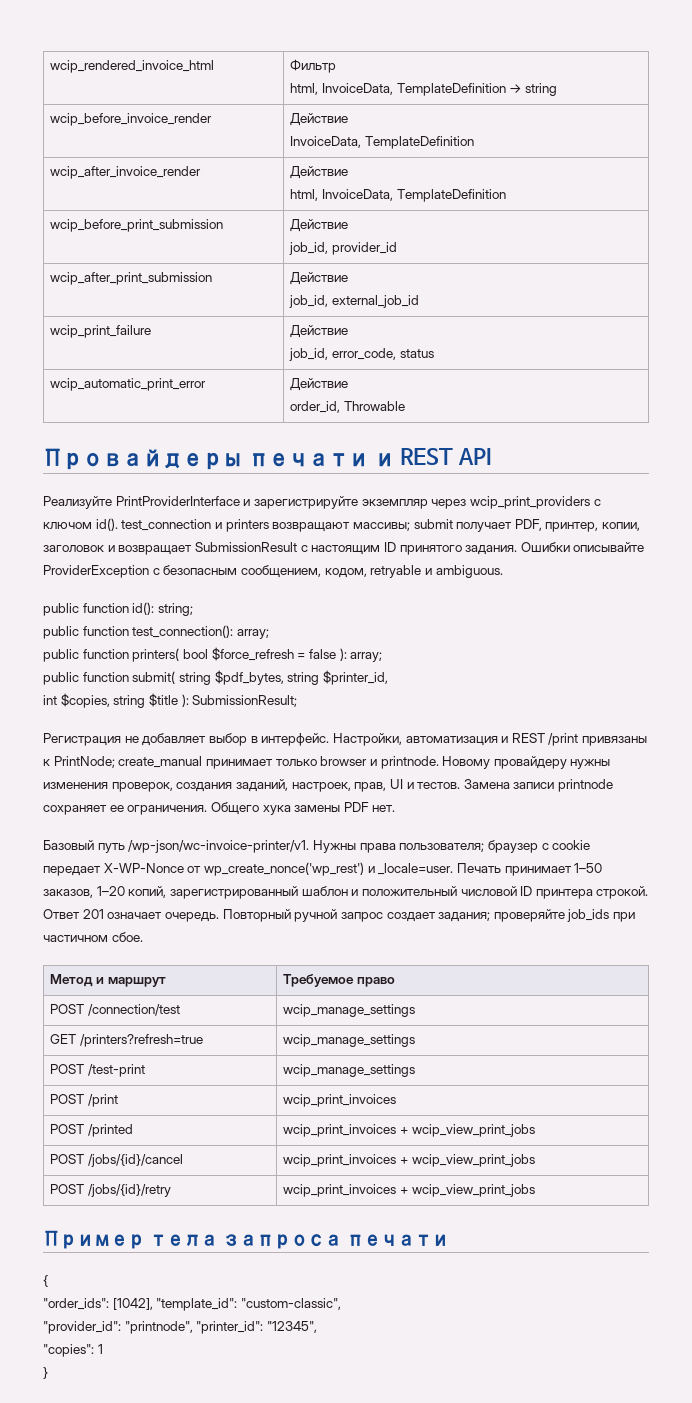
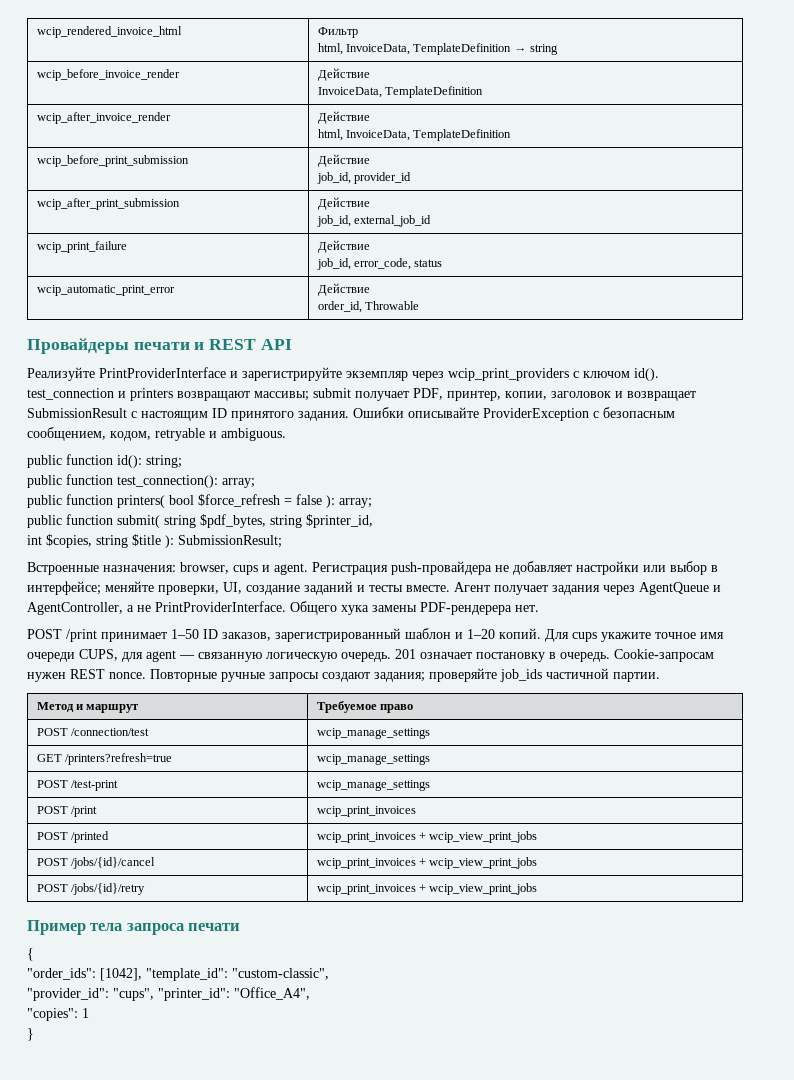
- Регистрация не добавляет выбор в интерфейс. Настройки, автоматизация и REST /print привязаны к PrintNode; create_manual принимает только browser и printnode. Новому провайдеру нужны изменения проверок, создания заданий, настроек, прав, UI и тестов. Замена записи printnode сохраняет ее ограничения.
+ Встроенные назначения: browser, cups и agent. Регистрация push-провайдера не добавляет настройки или выбор в интерфейсе; меняйте проверки, UI, создание заданий и тесты вместе. Агент получает задания через AgentQueue и AgentController, а не PrintProviderInterface.
- Общего хука замены PDF нет.
+ Общего хука замены PDF-рендерера нет.
- Базовый путь /wp-json/wc-invoice-printer/v1. Нужны права пользователя; браузер с cookie передает X-WP-Nonce от wp_create_nonce('wp_rest') и _locale=user. Печать принимает 1–50 заказов, 1–20 копий, зарегистрированный шаблон и положительный числовой ID принтера строкой. Ответ 201 означает очередь. Повторный ручной запрос создает задания; проверяйте job_ids при частичном сбое.
+ POST /print принимает 1–50 ID заказов, зарегистрированный шаблон и 1–20 копий. Для cups укажите точное имя очереди CUPS, для agent — связанную логическую очередь. 201 означает постановку в очередь. Cookie-запросам нужен REST nonce. Повторные ручные запросы создают задания; проверяйте job_ids частичной партии.
- "provider_id": "printnode", "printer_id": "12345",
+ "provider_id": "cups", "printer_id": "Office_A4",

